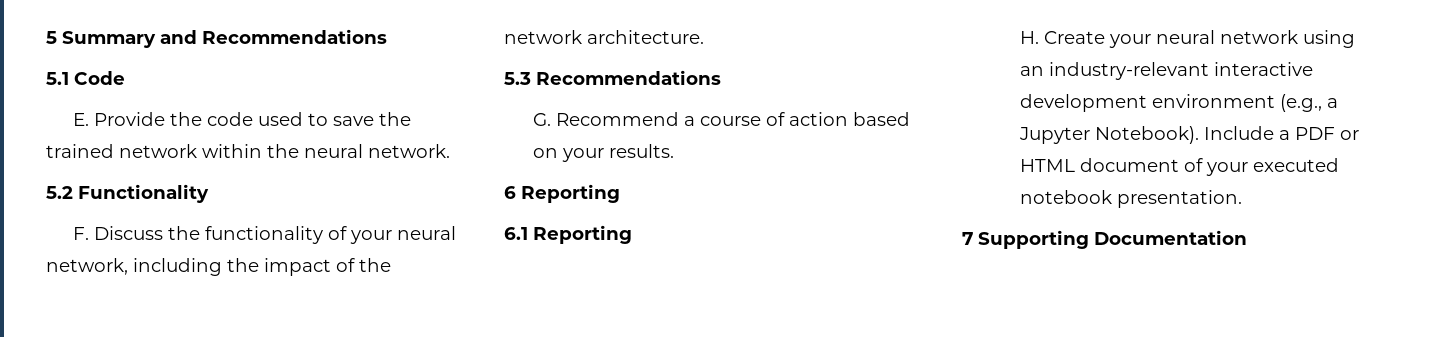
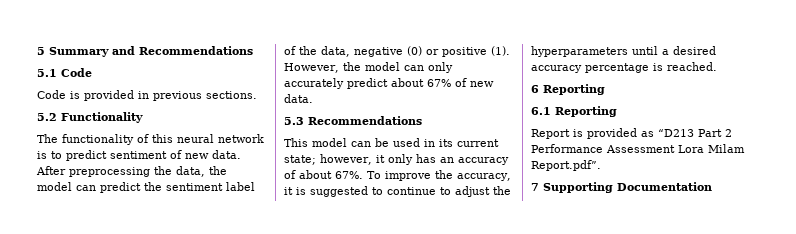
- E. Provide the code used to save the trained network within the neural network.
+ Code is provided in previous sections.
  5.2 Functionality
- F. Discuss the functionality of your neural network, including the impact of the network architecture.
+ The functionality of this neural network is to predict sentiment of new data. After preprocessing the data, the model can predict the sentiment label of the data, negative (0) or positive (1). However, the model can only accurately predict about 67% of new data.
  5.3 Recommendations
- G. Recommend a course of action based on your results.
+ This model can be used in its current state; however, it only has an accuracy of about 67%. To improve the accuracy, it is suggested to continue to adjust the hyperparameters until a desired accuracy percentage is reached.
  6 Reporting
  6.1 Reporting
- H. Create your neural network using an industry-relevant interactive development environment (e.g., a Jupyter Notebook). Include a PDF or HTML document of your executed notebook presentation.
+ Report is provided as “D213 Part 2 Performance Assessment Lora Milam Report.pdf”.

